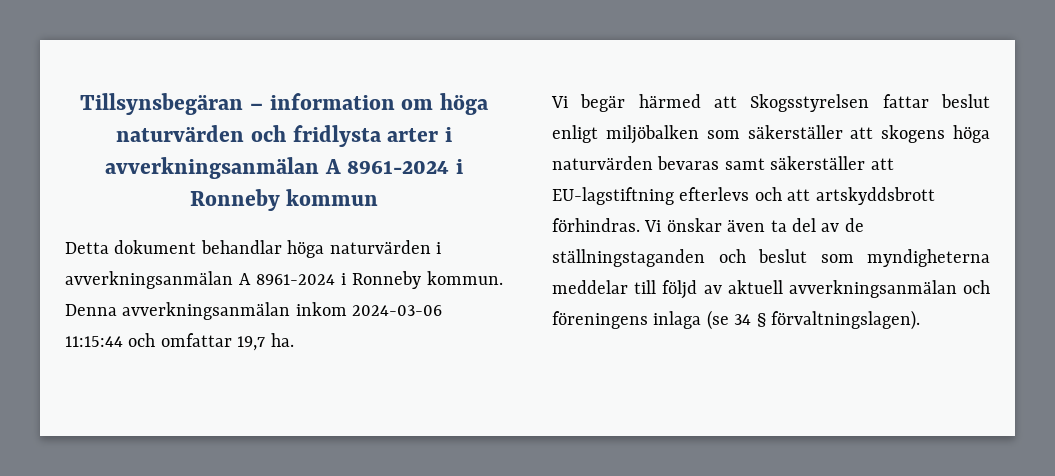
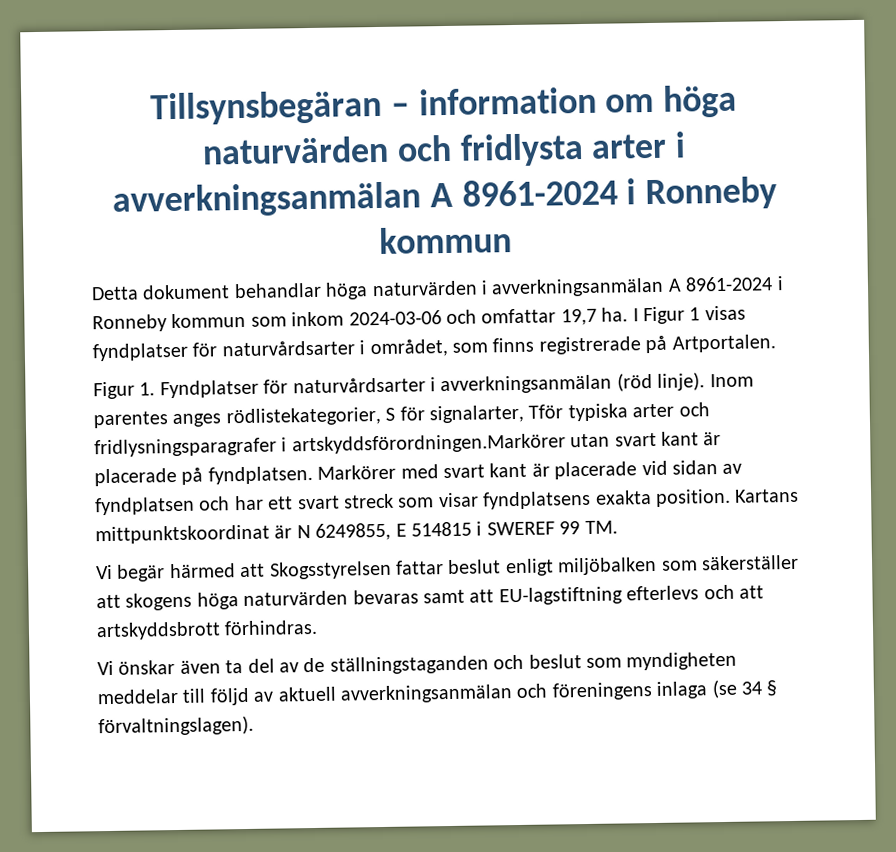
- Detta dokument behandlar höga naturvärden i avverkningsanmälan A 8961-2024 i Ronneby kommun. Denna avverkningsanmälan inkom 2024-03-06 11:15:44 och omfattar 19,7 ha.
+ Detta dokument behandlar höga naturvärden i avverkningsanmälan A 8961-2024 i Ronneby kommun som inkom 2024-03-06 och omfattar 19,7 ha. I Figur 1 visas fyndplatser för naturvårdsarter i området, som finns registrerade på Artportalen.
+ Figur 1. Fyndplatser för naturvårdsarter i avverkningsanmälan (röd linje). Inom parentes anges rödlistekategorier, S för signalarter, Tför typiska arter och fridlysningsparagrafer i artskyddsförordningen.Markörer utan svart kant är placerade på fyndplatsen. Markörer med svart kant är placerade vid sidan av fyndplatsen och har ett svart streck som visar fyndplatsens exakta position. Kartans mittpunktskoordinat är N 6249855, E 514815 i SWEREF 99 TM.
- Vi begär härmed att Skogsstyrelsen fattar beslut enligt miljöbalken som säkerställer att skogens höga naturvärden bevaras samt säkerställer att EU-lagstiftning efterlevs och att artskyddsbrott förhindras. Vi önskar även ta del av de ställningstaganden och beslut som myndigheterna meddelar till följd av aktuell avverkningsanmälan och föreningens inlaga (se 34 § förvaltningslagen).
+ Vi begär härmed att Skogsstyrelsen fattar beslut enligt miljöbalken som säkerställer att skogens höga naturvärden bevaras samt att EU-lagstiftning efterlevs och att artskyddsbrott förhindras.
+ Vi önskar även ta del av de ställningstaganden och beslut som myndigheten meddelar till följd av aktuell avverkningsanmälan och föreningens inlaga (se 34 § förvaltningslagen).

